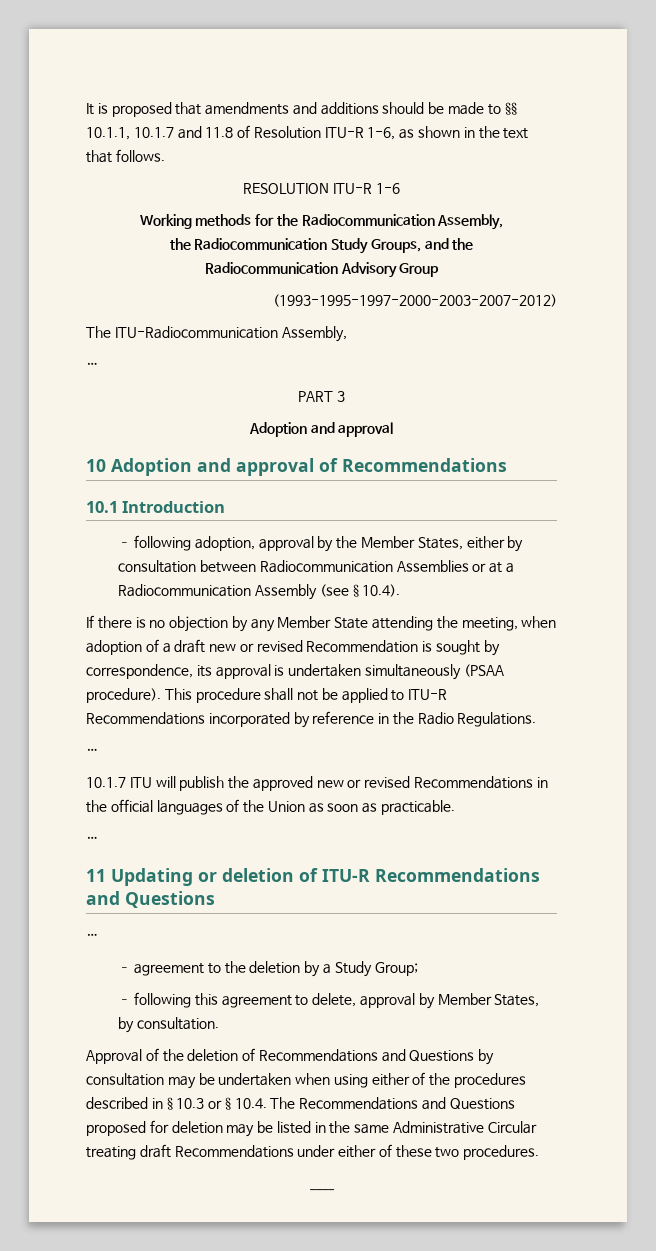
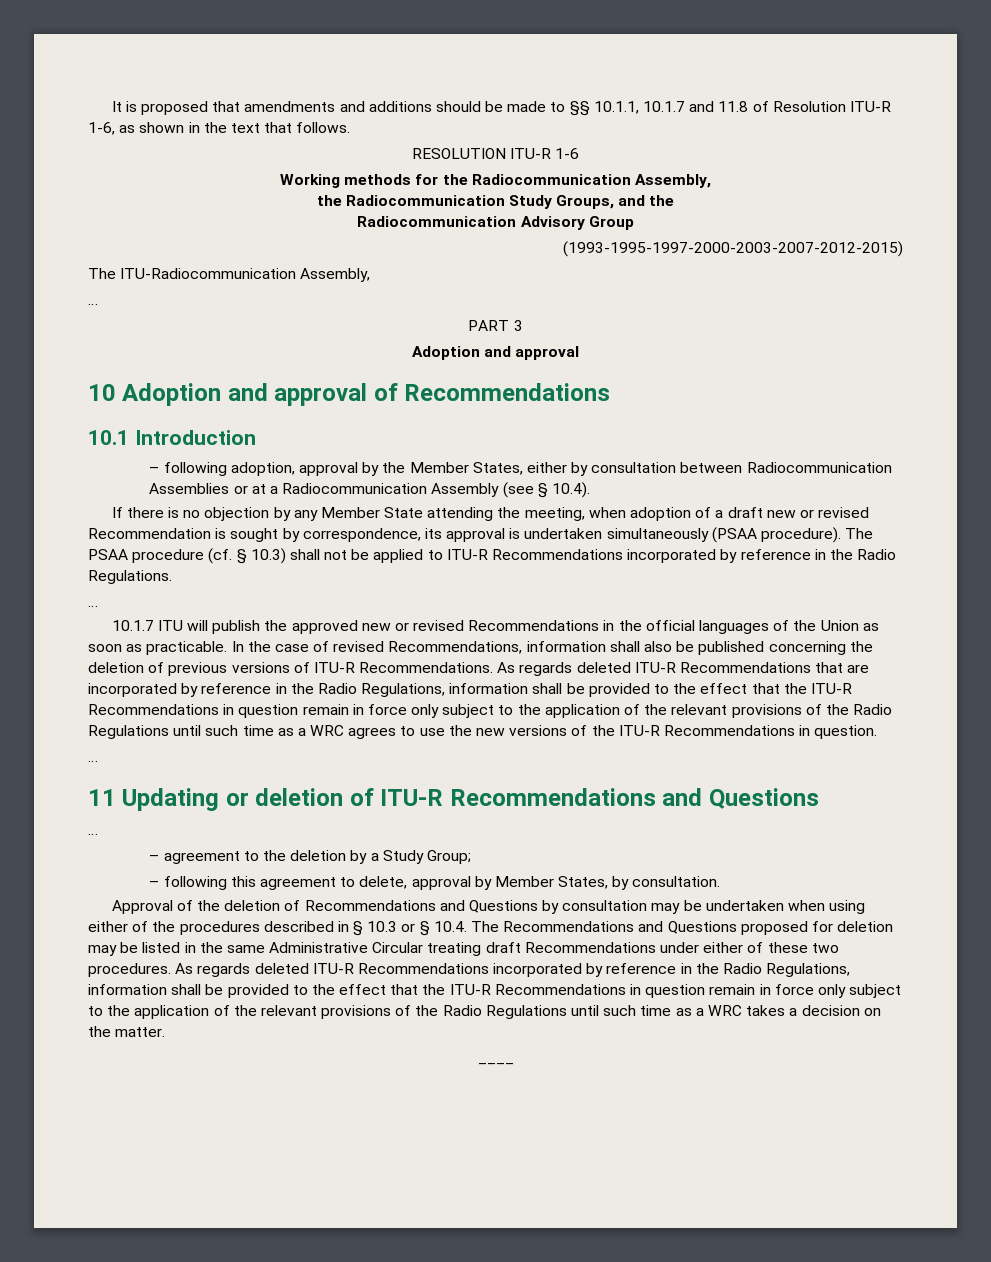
- (1993-1995-1997-2000-2003-2007-2012)
+ (1993-1995-1997-2000-2003-2007-2012-2015)
- This procedure shall not be applied to ITU-R Recommendations incorporated by reference in the Radio Regulations.
+ The PSAA procedure (cf. § 10.3) shall not be applied to ITU-R Recommendations incorporated by reference in the Radio Regulations.
+ In the case of revised Recommendations, information shall also be published concerning the deletion of previous versions of ITU-R Recommendations. As regards deleted ITU-R Recommendations that are incorporated by reference in the Radio Regulations, information shall be provided to the effect that the ITU-R Recommendations in question remain in force only subject to the application of the relevant provisions of the Radio Regulations until such time as a WRC agrees to use the new versions of the ITU-R Recommendations in question.
+ As regards deleted ITU-R Recommendations incorporated by reference in the Radio Regulations, information shall be provided to the effect that the ITU-R Recommendations in question remain in force only subject to the application of the relevant provisions of the Radio Regulations until such time as a WRC takes a decision on the matter.

